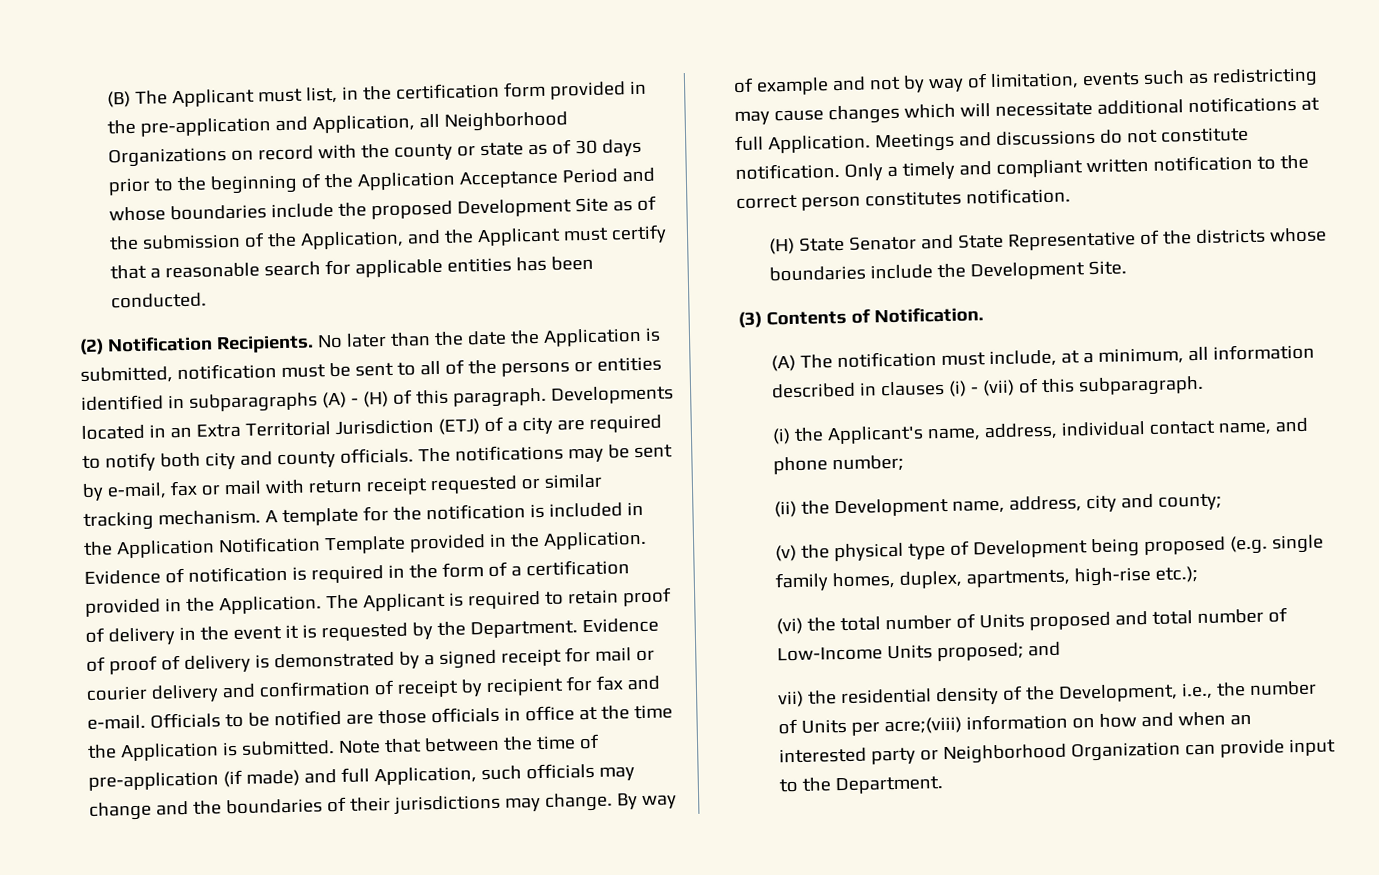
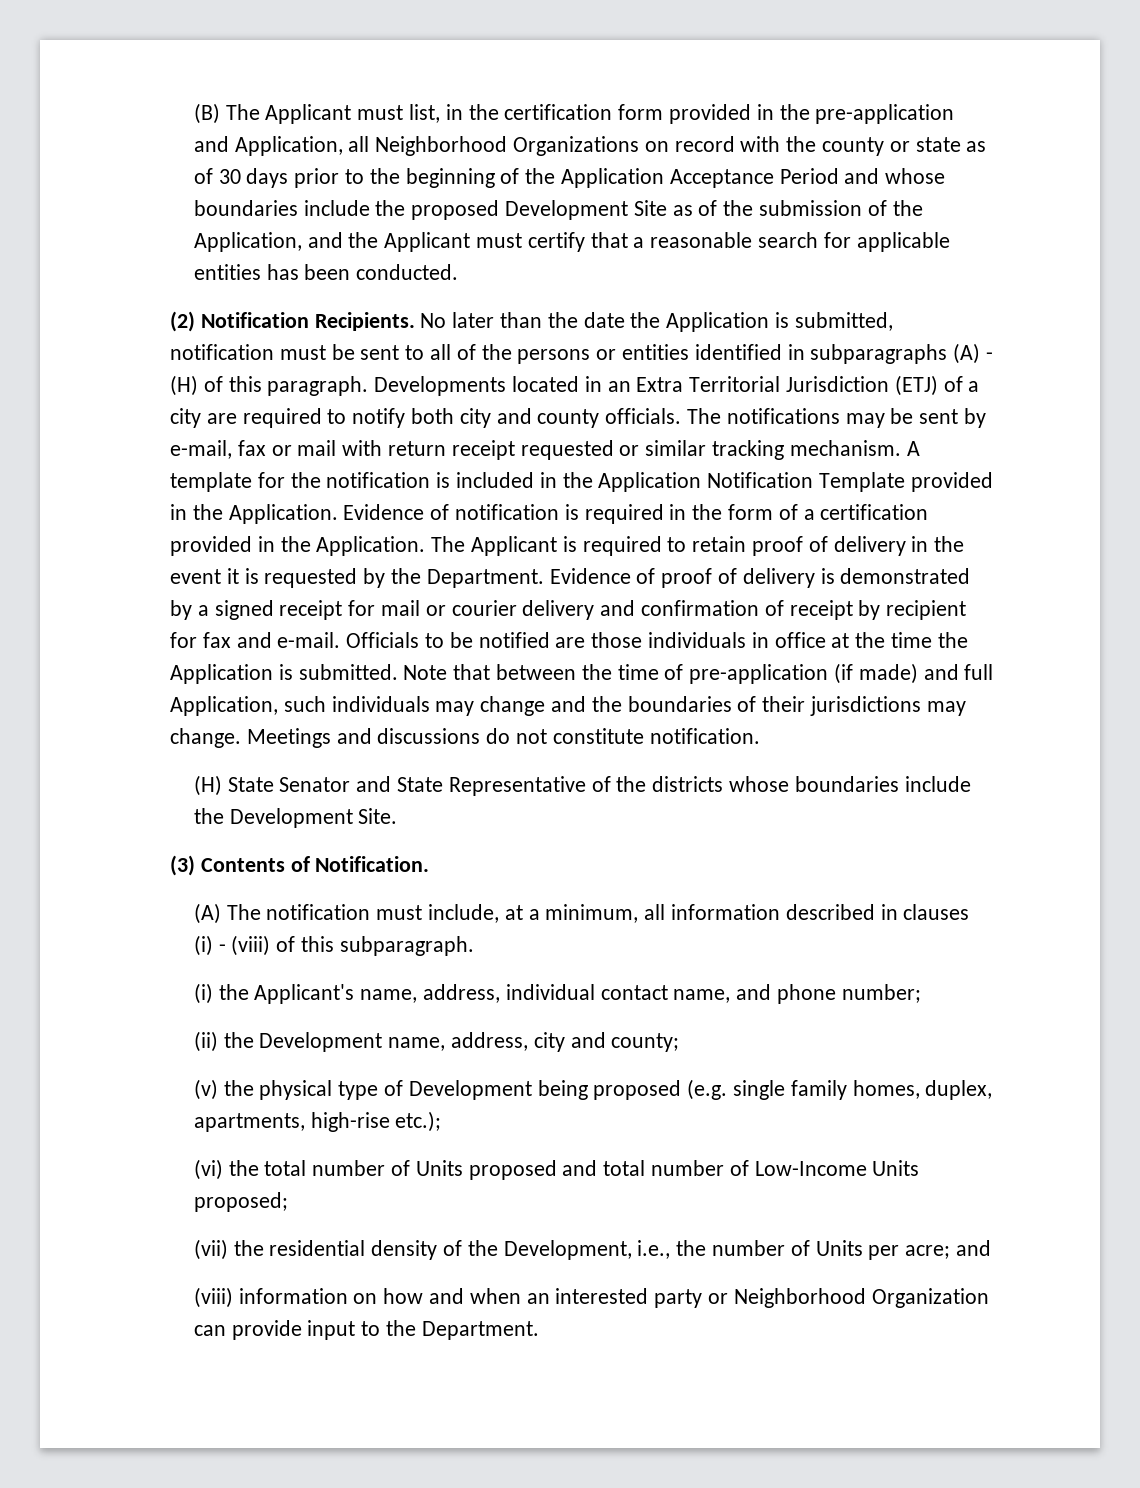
- Officials to be notified are those officials in office at the time the Application is submitted.
+ Officials to be notified are those individuals in office at the time the Application is submitted.
- Note that between the time of pre-application (if made) and full Application, such officials may change and the boundaries of their jurisdictions may change.
+ Note that between the time of pre-application (if made) and full Application, such individuals may change and the boundaries of their jurisdictions may change.
- By way of example and not by way of limitation, events such as redistricting may cause changes which will necessitate additional notifications at full Application.
- Only a timely and compliant written notification to the correct person constitutes notification.
- (A) The notification must include, at a minimum, all information described in clauses (i) - (vii) of this subparagraph.
+ (A) The notification must include, at a minimum, all information described in clauses (i) - (viii) of this subparagraph.
- (vi) the total number of Units proposed and total number of Low-Income Units proposed; and
- vii) the residential density of the Development, i.e., the number of Units per acre;(viii) information on how and when an interested party or Neighborhood Organization can provide input to the Department.
+ (vi) the total number of Units proposed and total number of Low-Income Units proposed;
+ (vii) the residential density of the Development, i.e., the number of Units per acre; and
+ (viii) information on how and when an interested party or Neighborhood Organization can provide input to the Department.

